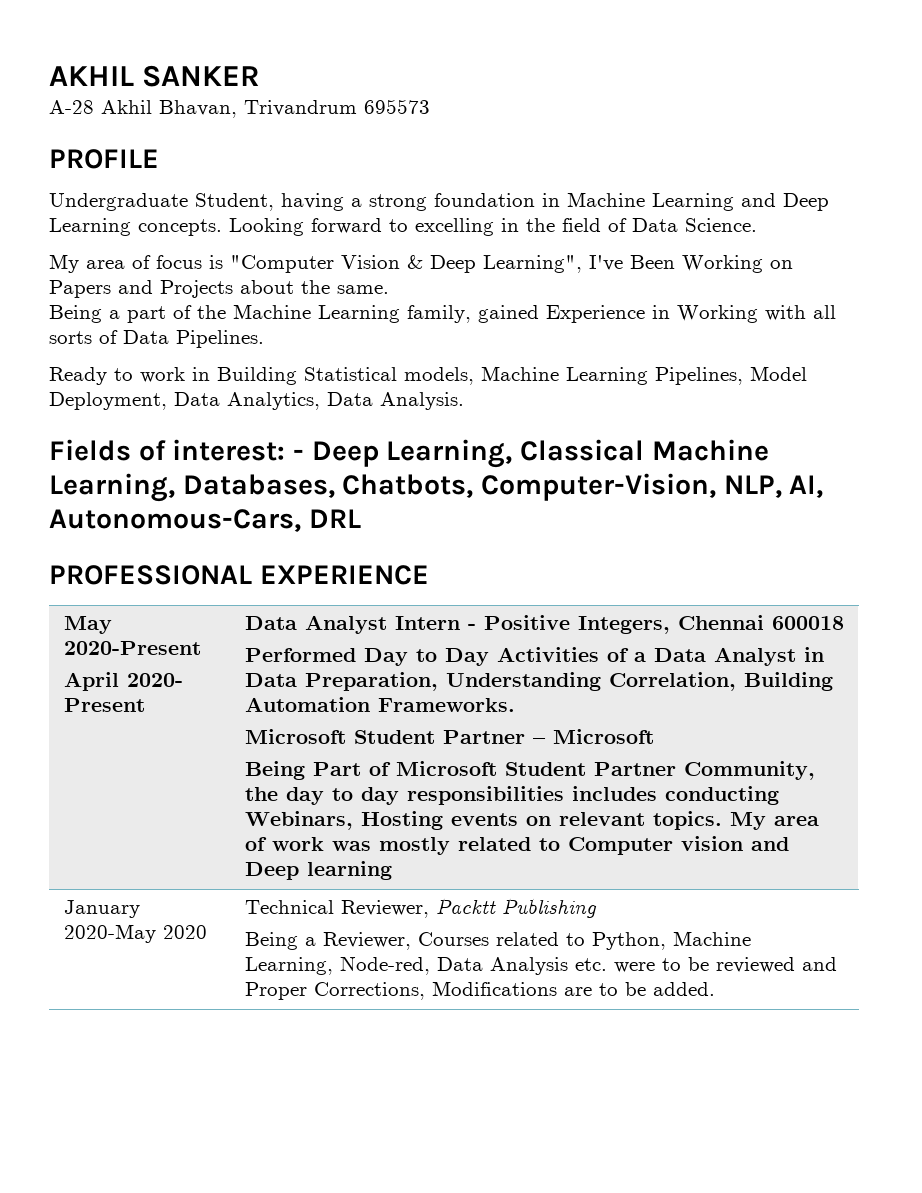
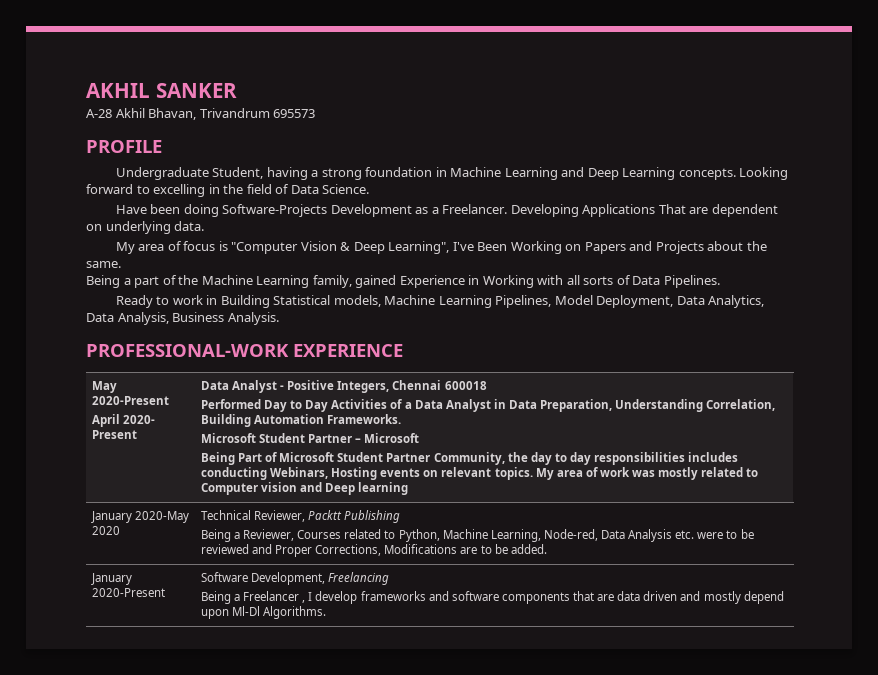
+ Have been doing Software-Projects Development as a Freelancer. Developing Applications That are dependent on underlying data.
- Ready to work in Building Statistical models, Machine Learning Pipelines, Model Deployment, Data Analytics, Data Analysis.
+ Ready to work in Building Statistical models, Machine Learning Pipelines, Model Deployment, Data Analytics, Data Analysis, Business Analysis.
- Fields of interest: - Deep Learning, Classical Machine Learning, Databases, Chatbots, Computer-Vision, NLP, AI, Autonomous-Cars, DRL
- PROFESSIONAL EXPERIENCE
+ PROFESSIONAL-WORK EXPERIENCE
- Data Analyst Intern - Positive Integers, Chennai 600018
+ Data Analyst - Positive Integers, Chennai 600018
+ January 2020-Present | Software Development, Freelancing
+ Being a Freelancer , I develop frameworks and software components that are data driven and mostly depend upon Ml-Dl Algorithms.

